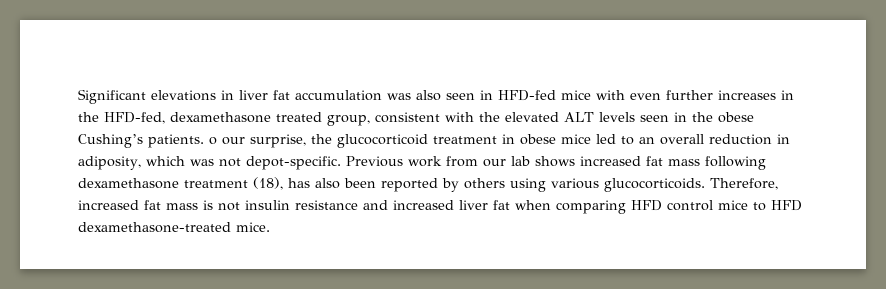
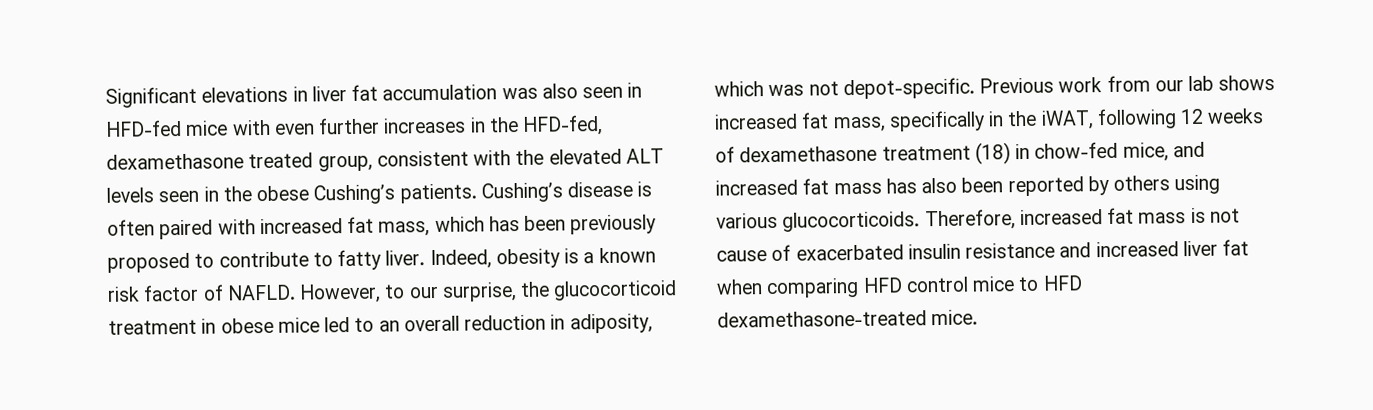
- Significant elevations in liver fat accumulation was also seen in HFD-fed mice with even further increases in the HFD-fed, dexamethasone treated group, consistent with the elevated ALT levels seen in the obese Cushing’s patients. o our surprise, the glucocorticoid treatment in obese mice led to an overall reduction in adiposity, which was not depot-specific.
+ Significant elevations in liver fat accumulation was also seen in HFD-fed mice with even further increases in the HFD-fed, dexamethasone treated group, consistent with the elevated ALT levels seen in the obese Cushing’s patients. Cushing’s disease is often paired with increased fat mass, which has been previously proposed to contribute to fatty liver. Indeed, obesity is a known risk factor of NAFLD. However, to our surprise, the glucocorticoid treatment in obese mice led to an overall reduction in adiposity, which was not depot-specific.
- Previous work from our lab shows increased fat mass following dexamethasone treatment (18), has also been reported by others using various glucocorticoids.
+ Previous work from our lab shows increased fat mass, specifically in the iWAT, following 12 weeks of dexamethasone treatment (18) in chow-fed mice, and increased fat mass has also been reported by others using various glucocorticoids.
- Therefore, increased fat mass is not insulin resistance and increased liver fat when comparing HFD control mice to HFD dexamethasone-treated mice.
+ Therefore, increased fat mass is not cause of exacerbated insulin resistance and increased liver fat when comparing HFD control mice to HFD dexamethasone-treated mice.

